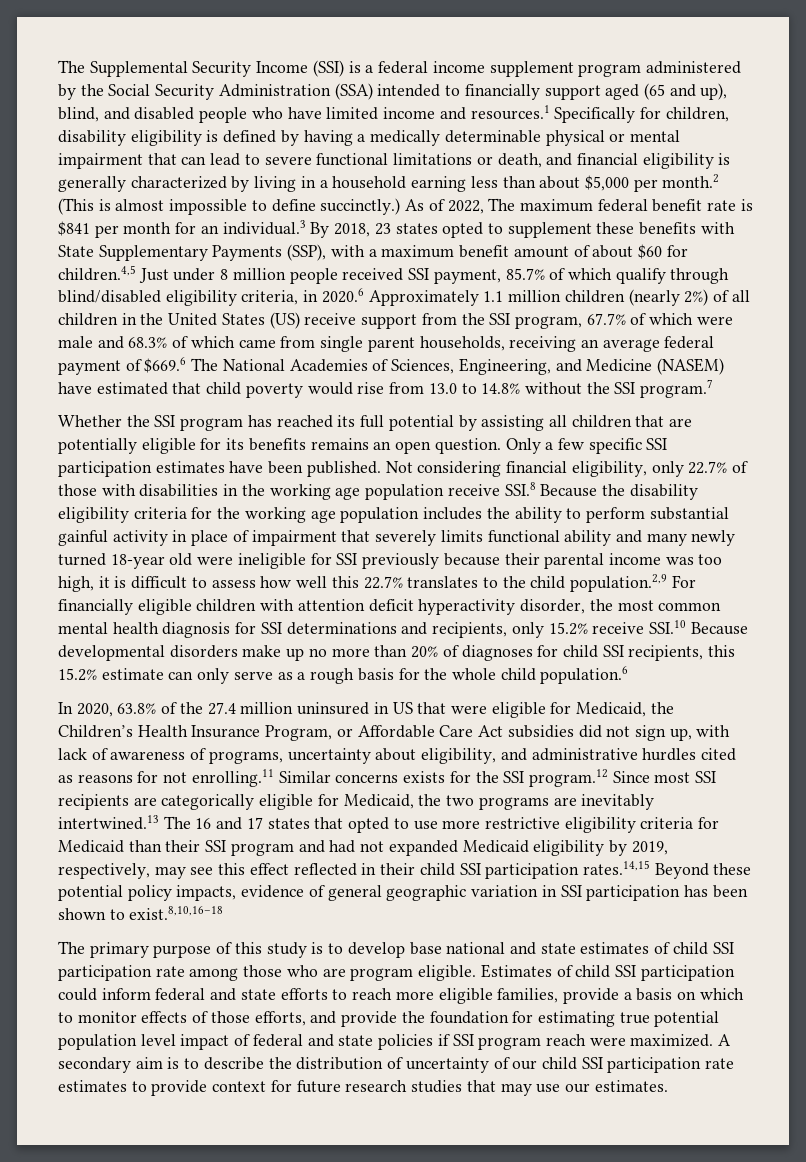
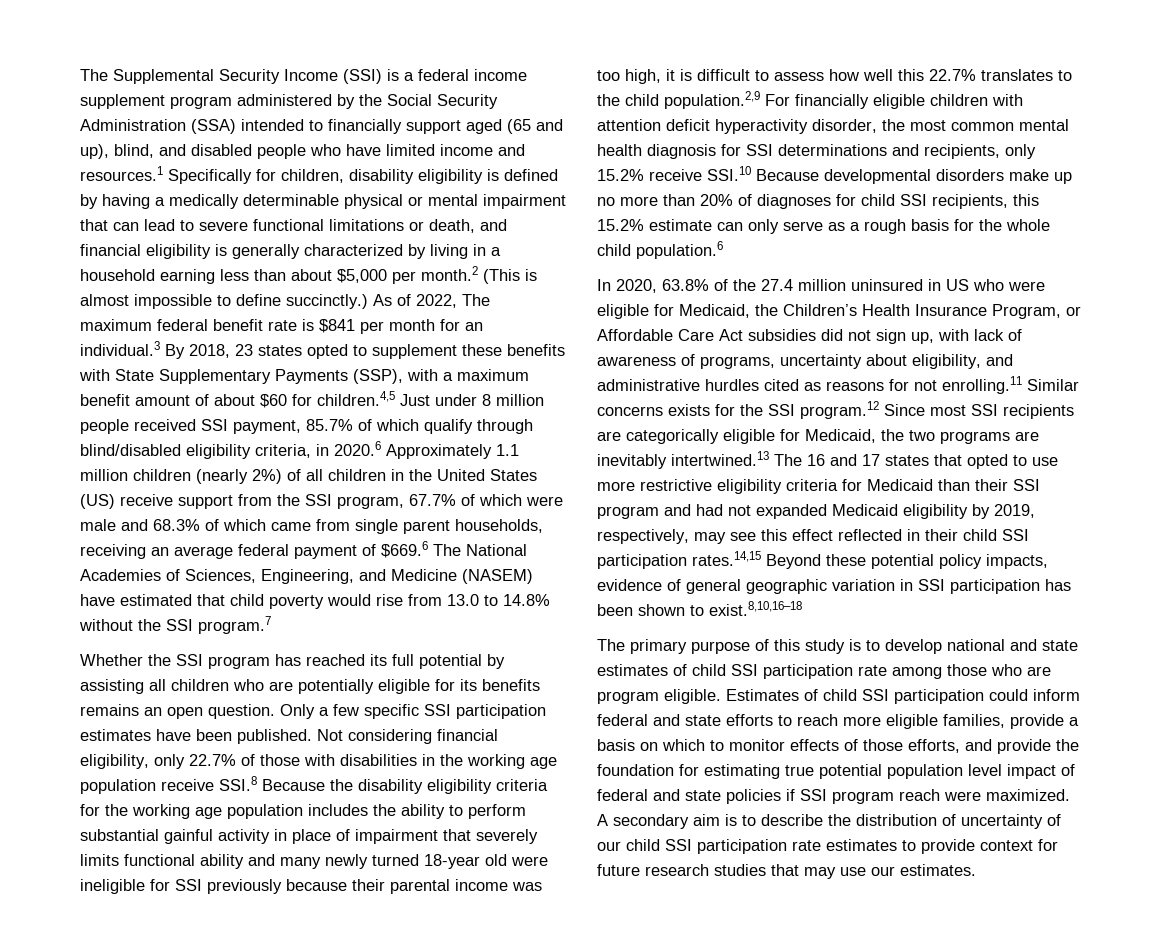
- Whether the SSI program has reached its full potential by assisting all children that are potentially eligible for its benefits remains an open question.
+ Whether the SSI program has reached its full potential by assisting all children who are potentially eligible for its benefits remains an open question.
- In 2020, 63.8% of the 27.4 million uninsured in US that were eligible for Medicaid, the Children’s Health Insurance Program, or Affordable Care Act subsidies did not sign up, with lack of awareness of programs, uncertainty about eligibility, and administrative hurdles cited as reasons for not enrolling.11 Similar concerns exists for the SSI program.12 Since most SSI recipients are categorically eligible for Medicaid, the two programs are inevitably intertwined.13 The 16 and 17 states that opted to use more restrictive eligibility criteria for Medicaid than their SSI program and had not expanded Medicaid eligibility by 2019, respectively, may see this effect reflected in their child SSI participation rates.14,15 Beyond these potential policy impacts, evidence of general geographic variation in SSI participation has been shown to exist.8,10,16–18
+ In 2020, 63.8% of the 27.4 million uninsured in US who were eligible for Medicaid, the Children’s Health Insurance Program, or Affordable Care Act subsidies did not sign up, with lack of awareness of programs, uncertainty about eligibility, and administrative hurdles cited as reasons for not enrolling.11 Similar concerns exists for the SSI program.12 Since most SSI recipients are categorically eligible for Medicaid, the two programs are inevitably intertwined.13 The 16 and 17 states that opted to use more restrictive eligibility criteria for Medicaid than their SSI program and had not expanded Medicaid eligibility by 2019, respectively, may see this effect reflected in their child SSI participation rates.14,15 Beyond these potential policy impacts, evidence of general geographic variation in SSI participation has been shown to exist.8,10,16–18
- The primary purpose of this study is to develop base national and state estimates of child SSI participation rate among those who are program eligible.
+ The primary purpose of this study is to develop national and state estimates of child SSI participation rate among those who are program eligible.

